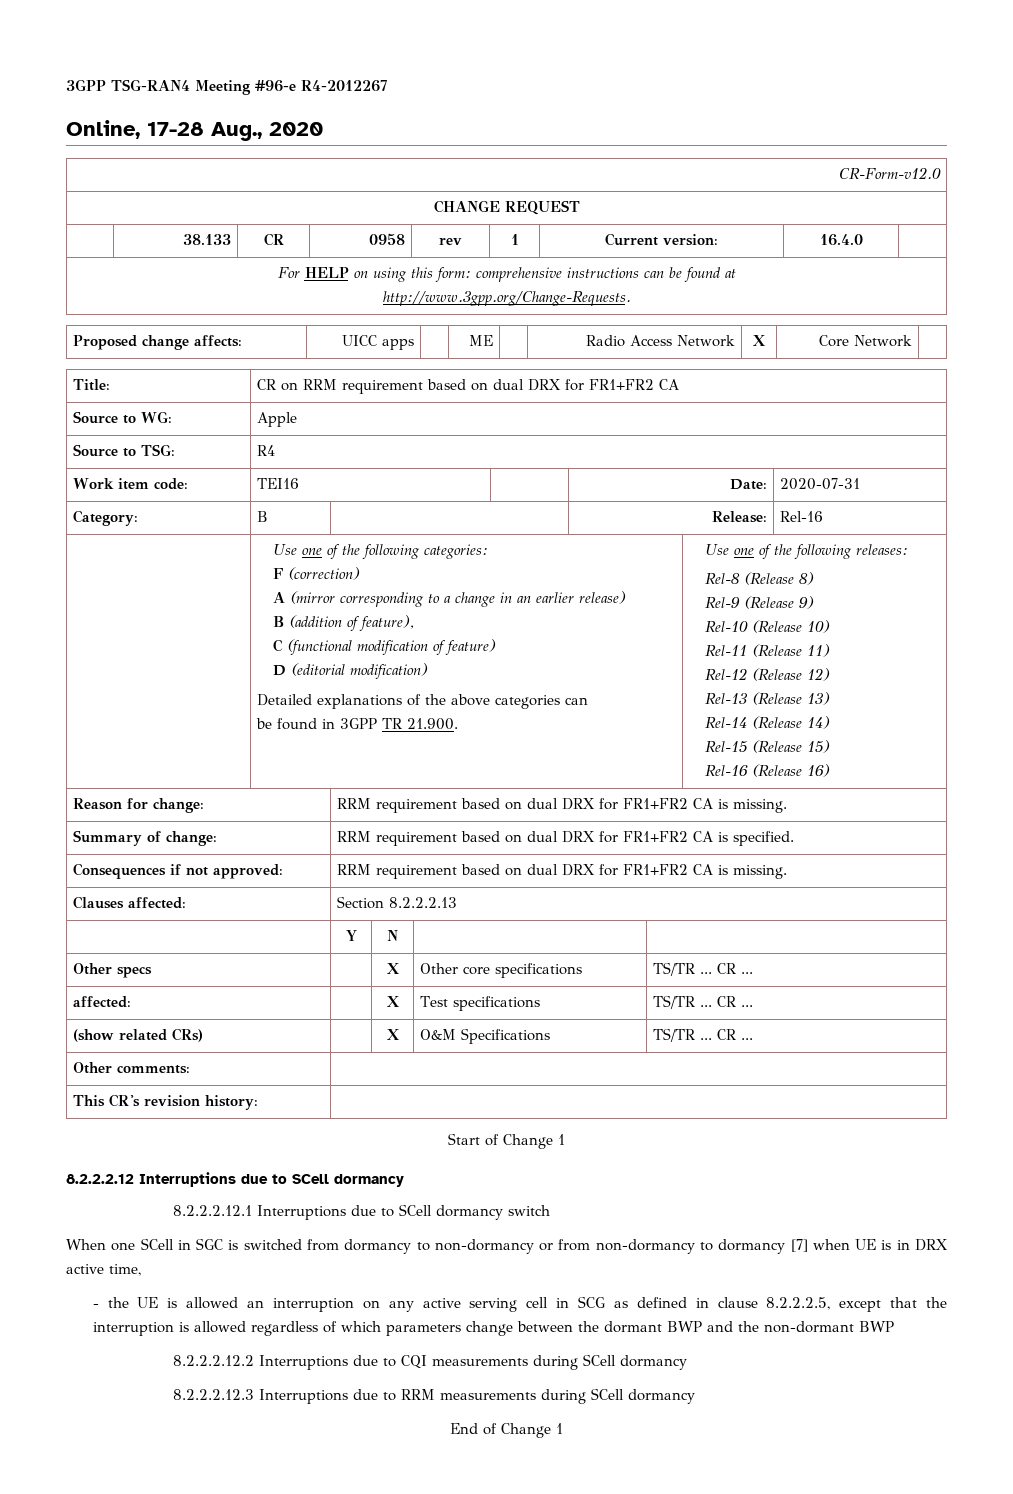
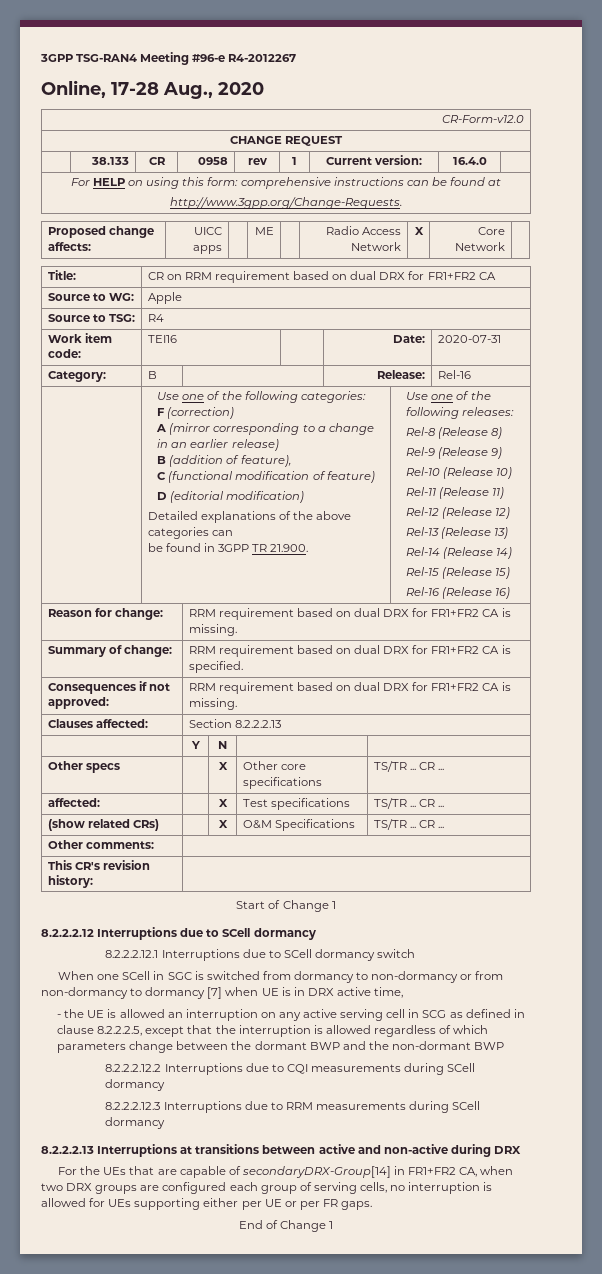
+ 8.2.2.2.13 Interruptions at transitions between active and non-active during DRX
+ For the UEs that are capable of secondaryDRX-Group[14] in FR1+FR2 CA, when two DRX groups are configured each group of serving cells, no interruption is allowed for UEs supporting either per UE or per FR gaps.

